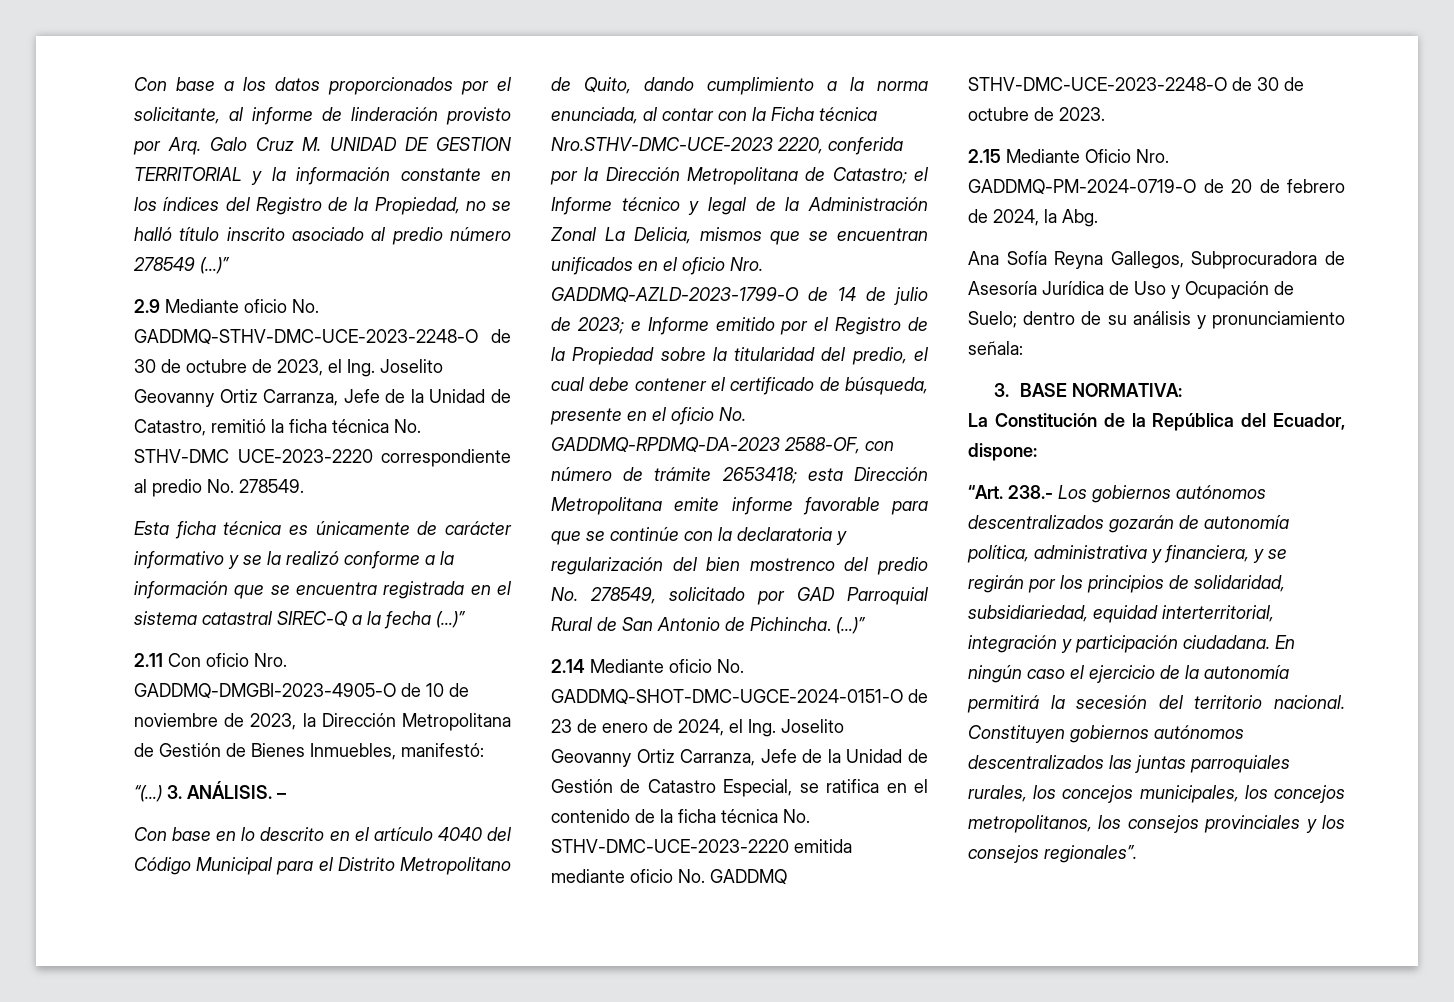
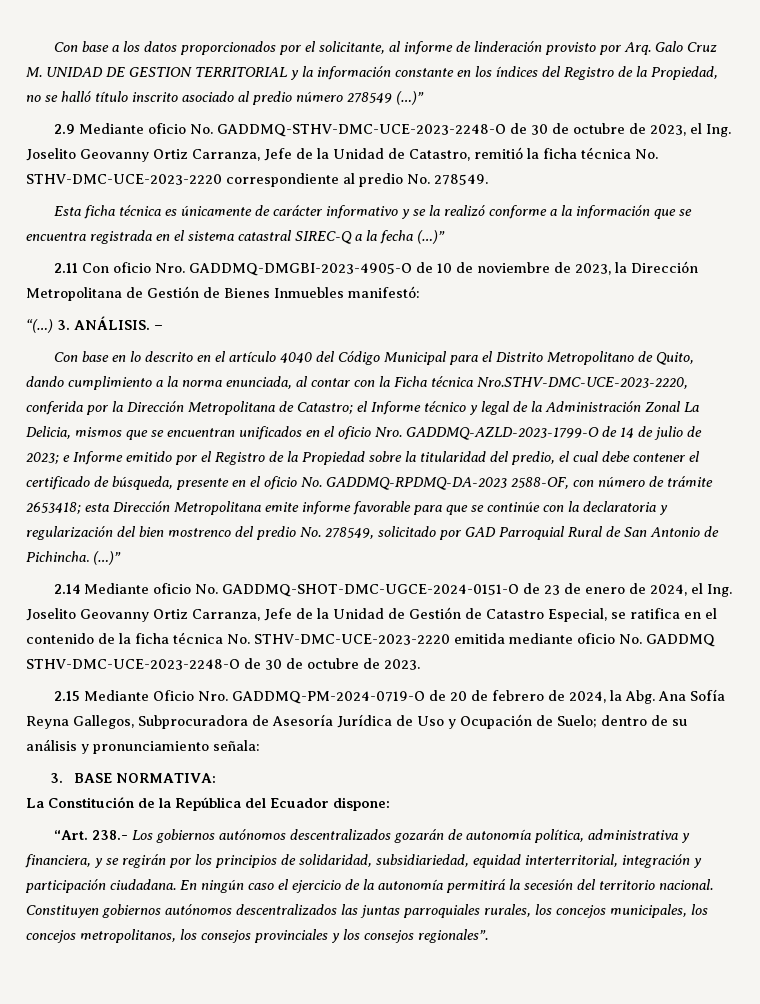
- 2.9 Mediante oficio No. GADDMQ-STHV-DMC-UCE-2023-2248-O de 30 de octubre de 2023, el Ing. Joselito Geovanny Ortiz Carranza, Jefe de la Unidad de Catastro, remitió la ficha técnica No. STHV-DMC UCE-2023-2220 correspondiente al predio No. 278549.
+ 2.9 Mediante oficio No. GADDMQ-STHV-DMC-UCE-2023-2248-O de 30 de octubre de 2023, el Ing. Joselito Geovanny Ortiz Carranza, Jefe de la Unidad de Catastro, remitió la ficha técnica No. STHV-DMC-UCE-2023-2220 correspondiente al predio No. 278549.
- 2.11 Con oficio Nro. GADDMQ-DMGBI-2023-4905-O de 10 de noviembre de 2023, la Dirección Metropolitana de Gestión de Bienes Inmuebles, manifestó:
+ 2.11 Con oficio Nro. GADDMQ-DMGBI-2023-4905-O de 10 de noviembre de 2023, la Dirección Metropolitana de Gestión de Bienes Inmuebles manifestó:
- Con base en lo descrito en el artículo 4040 del Código Municipal para el Distrito Metropolitano de Quito, dando cumplimiento a la norma enunciada, al contar con la Ficha técnica Nro.STHV-DMC-UCE-2023 2220, conferida por la Dirección Metropolitana de Catastro;
+ Con base en lo descrito en el artículo 4040 del Código Municipal para el Distrito Metropolitano de Quito, dando cumplimiento a la norma enunciada, al contar con la Ficha técnica Nro.STHV-DMC-UCE-2023-2220, conferida por la Dirección Metropolitana de Catastro;
- 2.15 Mediante Oficio Nro. GADDMQ-PM-2024-0719-O de 20 de febrero de 2024, la Abg.
- Ana Sofía Reyna Gallegos, Subprocuradora de Asesoría Jurídica de Uso y Ocupación de Suelo; dentro de su análisis y pronunciamiento señala:
+ 2.15 Mediante Oficio Nro. GADDMQ-PM-2024-0719-O de 20 de febrero de 2024, la Abg. Ana Sofía Reyna Gallegos, Subprocuradora de Asesoría Jurídica de Uso y Ocupación de Suelo; dentro de su análisis y pronunciamiento señala:
- La Constitución de la República del Ecuador, dispone:
+ La Constitución de la República del Ecuador dispone:

